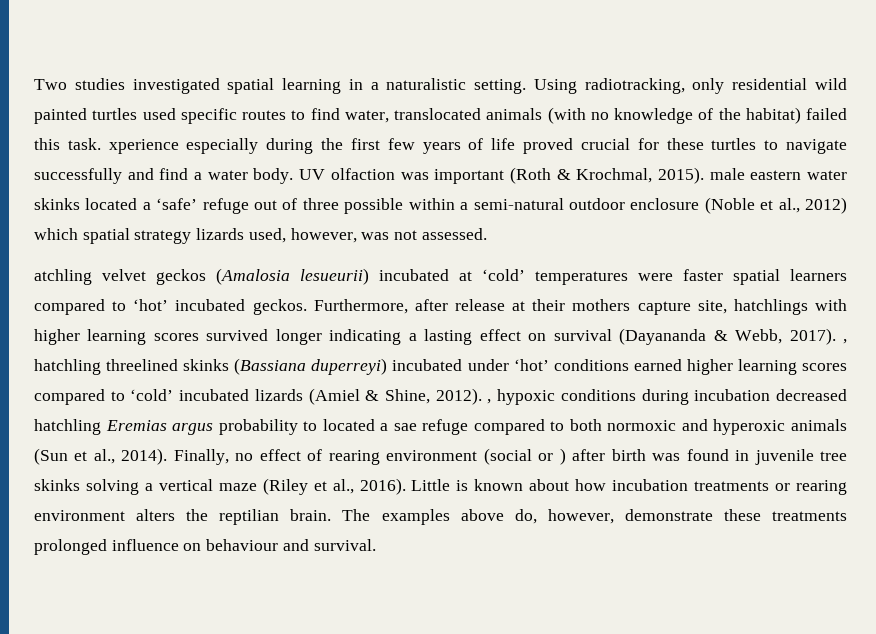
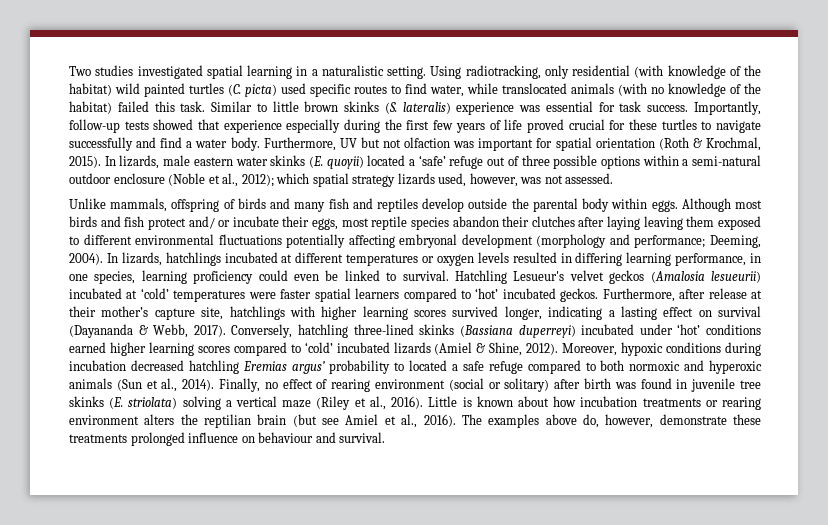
- Using radiotracking, only residential wild painted turtles used specific routes to find water, translocated animals (with no knowledge of the habitat) failed this task. xperience especially during the first few years of life proved crucial for these turtles to navigate successfully and find a water body.
+ Using radiotracking, only residential (with knowledge of the habitat) wild painted turtles (C. picta) used specific routes to find water, while translocated animals (with no knowledge of the habitat) failed this task. Similar to little brown skinks (S. lateralis) experience was essential for task success. Importantly, follow-up tests showed that experience especially during the first few years of life proved crucial for these turtles to navigate successfully and find a water body.
- UV olfaction was important (Roth & Krochmal, 2015). male eastern water skinks located a ‘safe’ refuge out of three possible within a semi-natural outdoor enclosure (Noble et al., 2012) which spatial strategy lizards used, however, was not assessed.
+ Furthermore, UV but not olfaction was important for spatial orientation (Roth & Krochmal, 2015). In lizards, male eastern water skinks (E. quoyii) located a ‘safe’ refuge out of three possible options within a semi-natural outdoor enclosure (Noble et al., 2012); which spatial strategy lizards used, however, was not assessed.
- atchling velvet geckos (Amalosia lesueurii) incubated at ‘cold’ temperatures were faster spatial learners compared to ‘hot’ incubated geckos.
+ Unlike mammals, offspring of birds and many fish and reptiles develop outside the parental body within eggs. Although most birds and fish protect and/ or incubate their eggs, most reptile species abandon their clutches after laying leaving them exposed to different environmental fluctuations potentially affecting embryonal development (morphology and performance; Deeming, 2004). In lizards, hatchlings incubated at different temperatures or oxygen levels resulted in differing learning performance, in one species, learning proficiency could even be linked to survival. Hatchling Lesueur's velvet geckos (Amalosia lesueurii) incubated at ‘cold’ temperatures were faster spatial learners compared to ‘hot’ incubated geckos.
- Furthermore, after release at their mothers capture site, hatchlings with higher learning scores survived longer indicating a lasting effect on survival (Dayananda & Webb, 2017). , hatchling threelined skinks (Bassiana duperreyi) incubated under ‘hot’ conditions earned higher learning scores compared to ‘cold’ incubated lizards (Amiel & Shine, 2012). , hypoxic conditions during incubation decreased hatchling Eremias argus probability to located a sae refuge compared to both normoxic and hyperoxic animals (Sun et al., 2014).
+ Furthermore, after release at their mother’s capture site, hatchlings with higher learning scores survived longer, indicating a lasting effect on survival (Dayananda & Webb, 2017). Conversely, hatchling three-lined skinks (Bassiana duperreyi) incubated under ‘hot’ conditions earned higher learning scores compared to ‘cold’ incubated lizards (Amiel & Shine, 2012). Moreover, hypoxic conditions during incubation decreased hatchling Eremias argus’ probability to located a safe refuge compared to both normoxic and hyperoxic animals (Sun et al., 2014).
- Finally, no effect of rearing environment (social or ) after birth was found in juvenile tree skinks solving a vertical maze (Riley et al., 2016).
+ Finally, no effect of rearing environment (social or solitary) after birth was found in juvenile tree skinks (E. striolata) solving a vertical maze (Riley et al., 2016).
- Little is known about how incubation treatments or rearing environment alters the reptilian brain.
+ Little is known about how incubation treatments or rearing environment alters the reptilian brain (but see Amiel et al., 2016).

